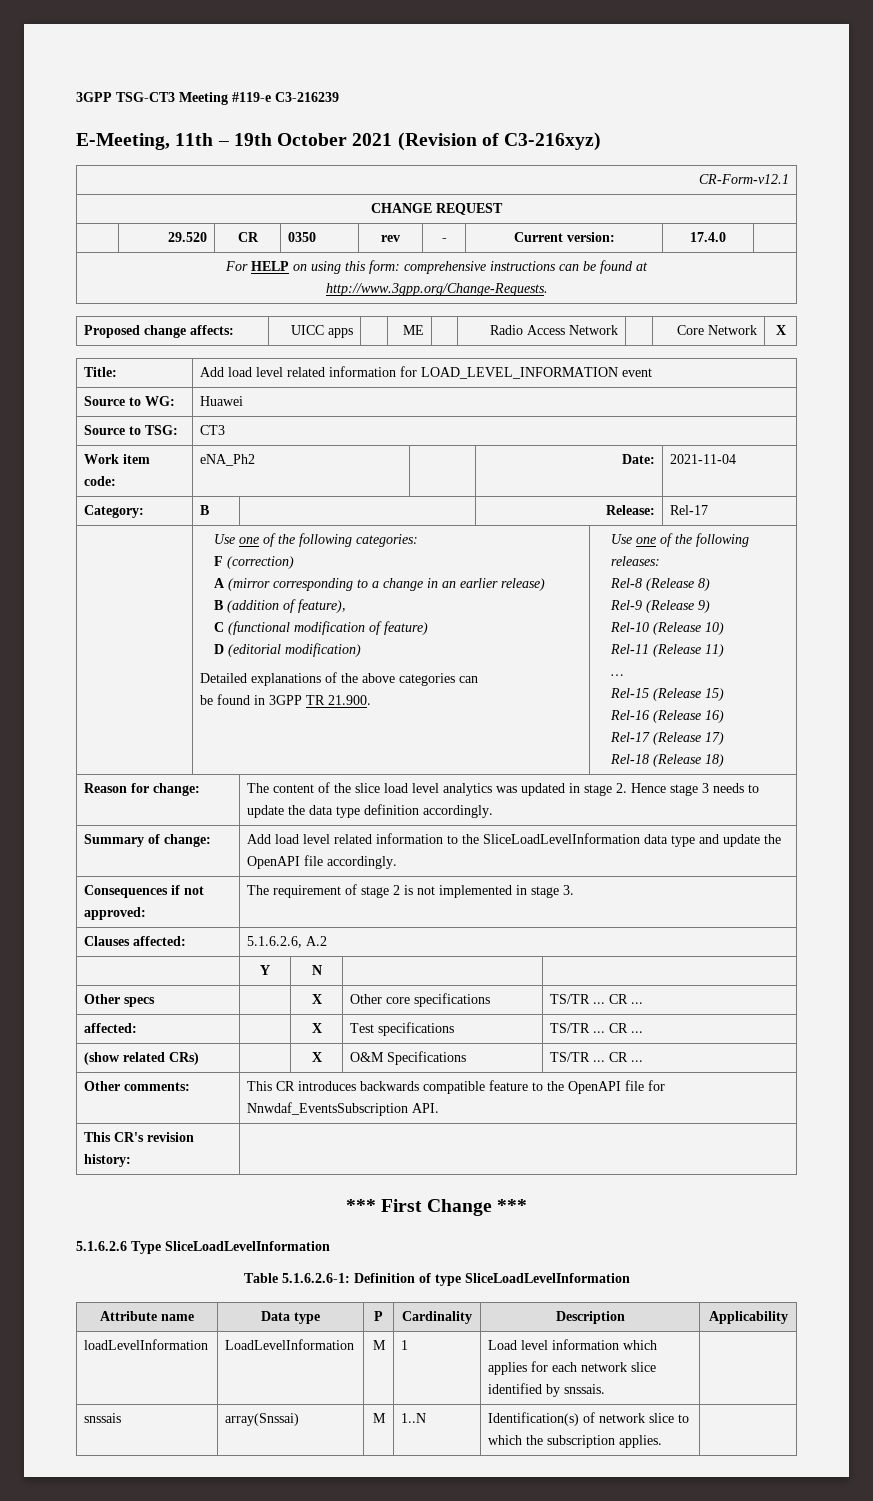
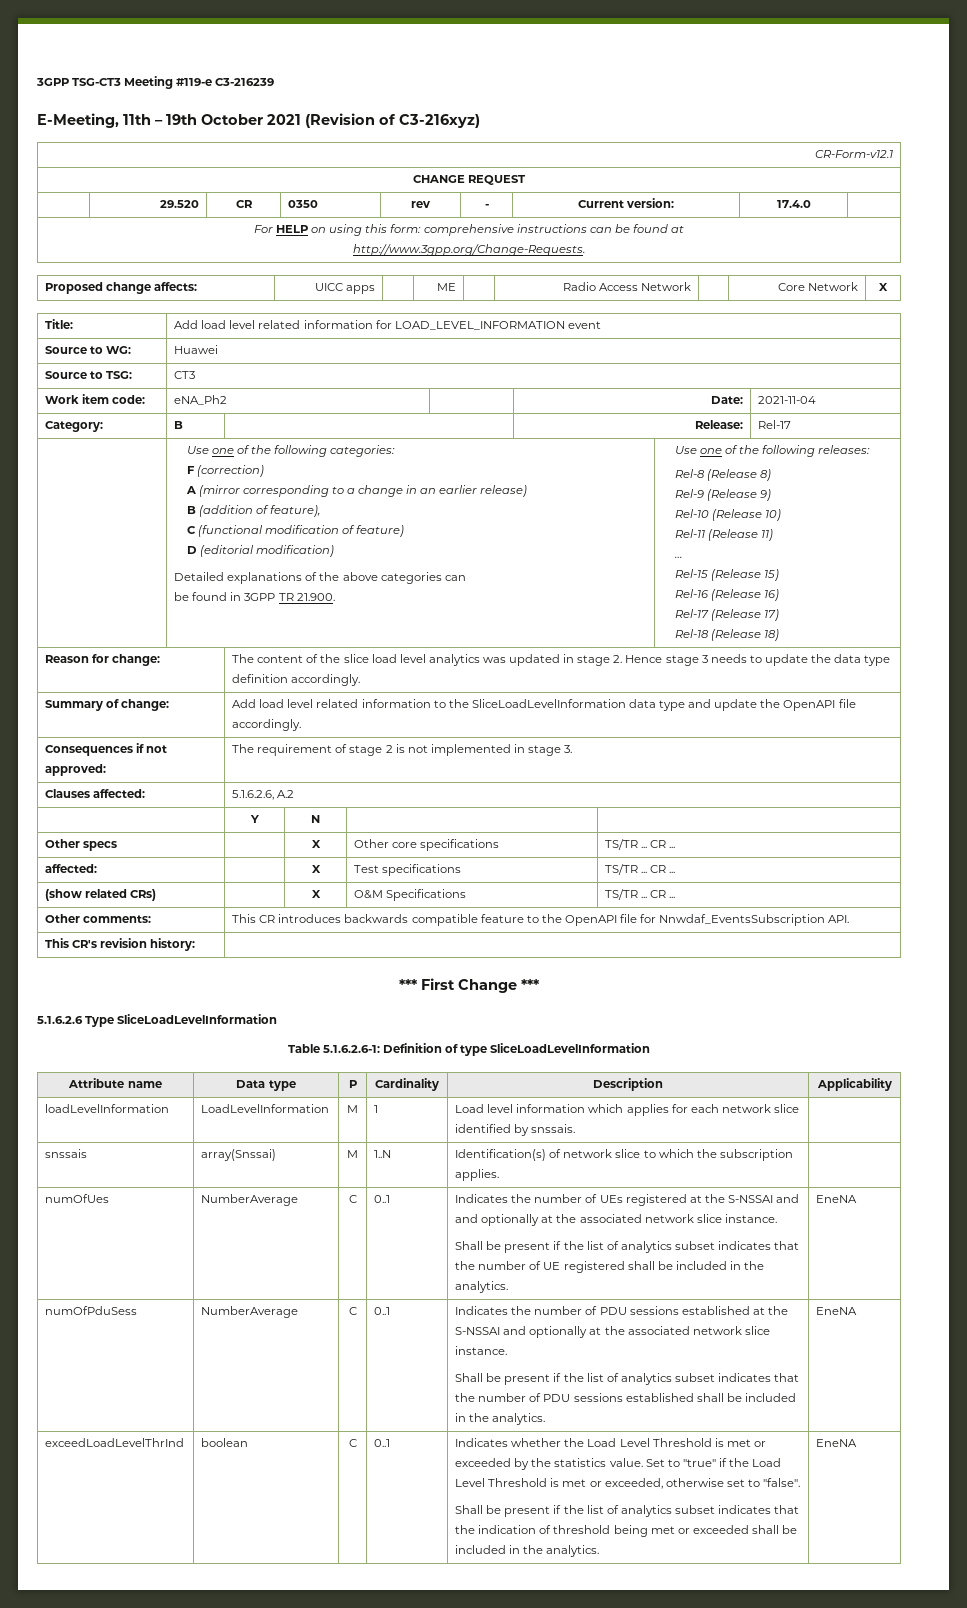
+ numOfUes | NumberAverage | C | 0..1 | Indicates the number of UEs registered at the S-NSSAI and and optionally at the associated network slice instance.
+ Shall be present if the list of analytics subset indicates that the number of UE registered shall be included in the analytics. | EneNA
+ numOfPduSess | NumberAverage | C | 0..1 | Indicates the number of PDU sessions established at the S-NSSAI and optionally at the associated network slice instance.
+ Shall be present if the list of analytics subset indicates that the number of PDU sessions established shall be included in the analytics. | EneNA
+ exceedLoadLevelThrInd | boolean | C | 0..1 | Indicates whether the Load Level Threshold is met or exceeded by the statistics value. Set to "true" if the Load Level Threshold is met or exceeded, otherwise set to "false".
+ Shall be present if the list of analytics subset indicates that the indication of threshold being met or exceeded shall be included in the analytics. | EneNA

